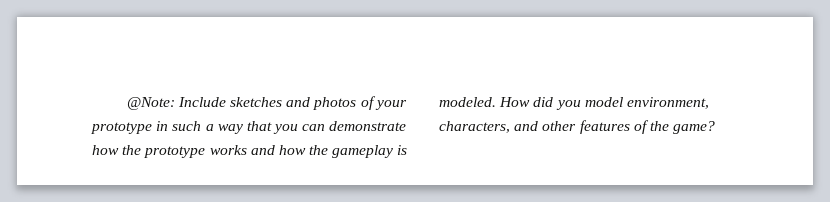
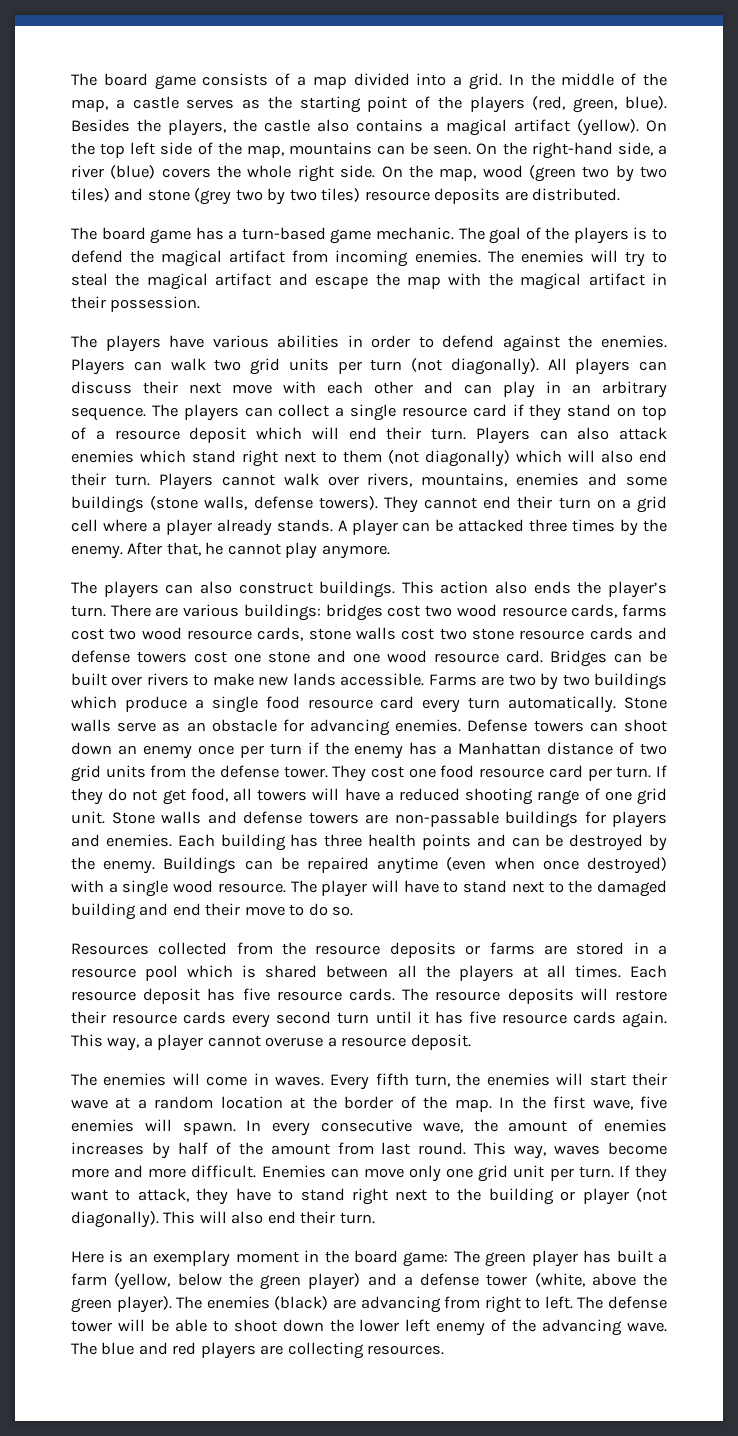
- @Note: Include sketches and photos of your prototype in such a way that you can demonstrate how the prototype works and how the gameplay is modeled. How did you model environment, characters, and other features of the game?
+ The board game consists of a map divided into a grid. In the middle of the map, a castle serves as the starting point of the players (red, green, blue). Besides the players, the castle also contains a magical artifact (yellow). On the top left side of the map, mountains can be seen. On the right-hand side, a river (blue) covers the whole right side. On the map, wood (green two by two tiles) and stone (grey two by two tiles) resource deposits are distributed.
+ The board game has a turn-based game mechanic. The goal of the players is to defend the magical artifact from incoming enemies. The enemies will try to steal the magical artifact and escape the map with the magical artifact in their possession.
+ The players have various abilities in order to defend against the enemies. Players can walk two grid units per turn (not diagonally). All players can discuss their next move with each other and can play in an arbitrary sequence. The players can collect a single resource card if they stand on top of a resource deposit which will end their turn. Players can also attack enemies which stand right next to them (not diagonally) which will also end their turn. Players cannot walk over rivers, mountains, enemies and some buildings (stone walls, defense towers). They cannot end their turn on a grid cell where a player already stands. A player can be attacked three times by the enemy. After that, he cannot play anymore.
+ The players can also construct buildings. This action also ends the player’s turn. There are various buildings: bridges cost two wood resource cards, farms cost two wood resource cards, stone walls cost two stone resource cards and defense towers cost one stone and one wood resource card. Bridges can be built over rivers to make new lands accessible. Farms are two by two buildings which produce a single food resource card every turn automatically. Stone walls serve as an obstacle for advancing enemies. Defense towers can shoot down an enemy once per turn if the enemy has a Manhattan distance of two grid units from the defense tower. They cost one food resource card per turn. If they do not get food, all towers will have a reduced shooting range of one grid unit. Stone walls and defense towers are non-passable buildings for players and enemies. Each building has three health points and can be destroyed by the enemy. Buildings can be repaired anytime (even when once destroyed) with a single wood resource. The player will have to stand next to the damaged building and end their move to do so.
+ Resources collected from the resource deposits or farms are stored in a resource pool which is shared between all the players at all times. Each resource deposit has five resource cards. The resource deposits will restore their resource cards every second turn until it has five resource cards again. This way, a player cannot overuse a resource deposit.
+ The enemies will come in waves. Every fifth turn, the enemies will start their wave at a random location at the border of the map. In the first wave, five enemies will spawn. In every consecutive wave, the amount of enemies increases by half of the amount from last round. This way, waves become more and more difficult. Enemies can move only one grid unit per turn. If they want to attack, they have to stand right next to the building or player (not diagonally). This will also end their turn.
+ Here is an exemplary moment in the board game: The green player has built a farm (yellow, below the green player) and a defense tower (white, above the green player). The enemies (black) are advancing from right to left. The defense tower will be able to shoot down the lower left enemy of the advancing wave. The blue and red players are collecting resources.

